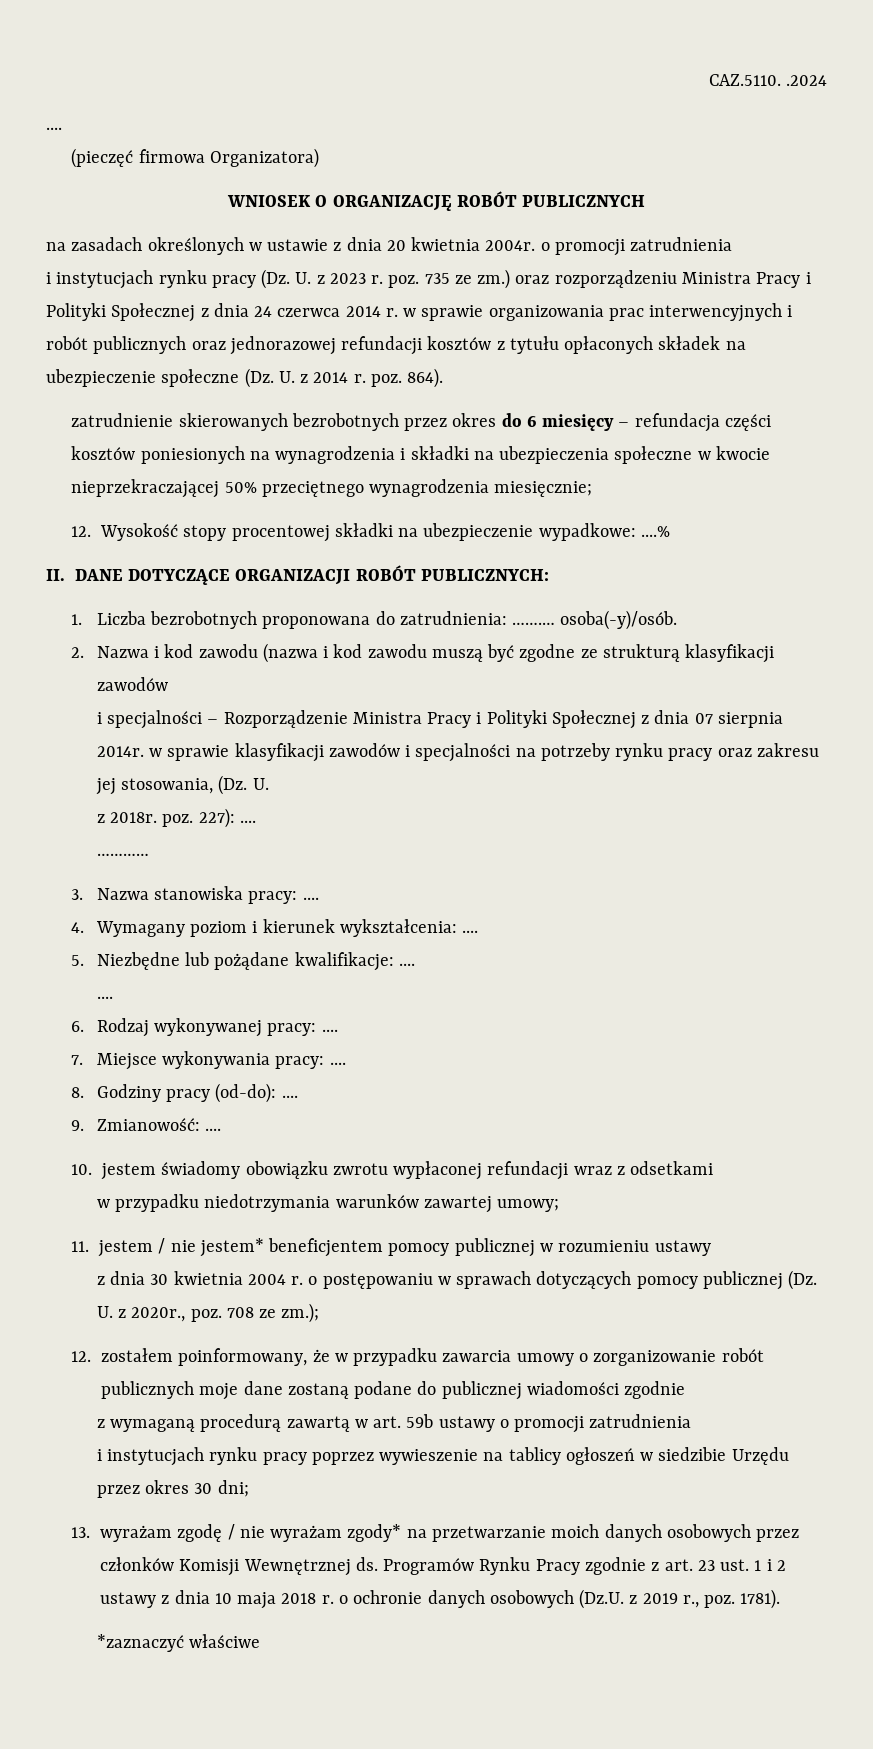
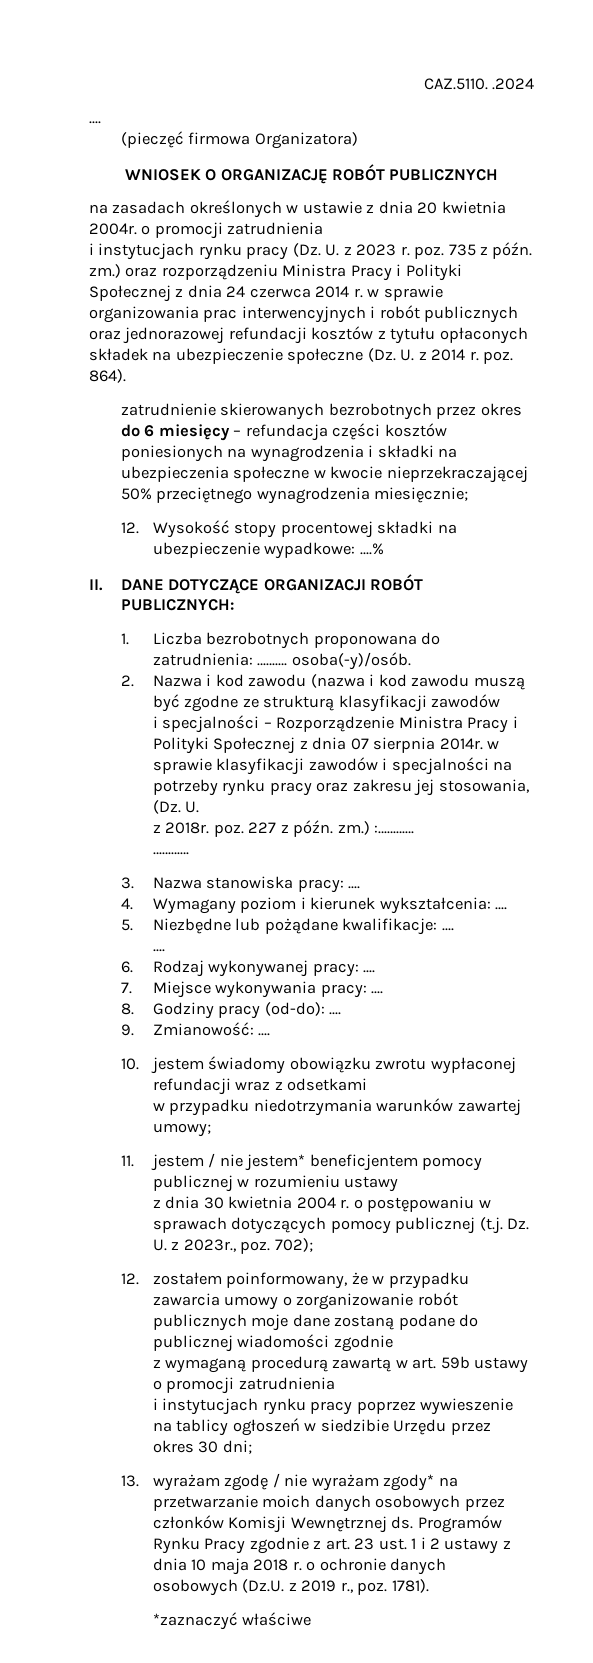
- i instytucjach rynku pracy (Dz. U. z 2023 r. poz. 735 ze zm.) oraz rozporządzeniu Ministra Pracy i Polityki Społecznej z dnia 24 czerwca 2014 r. w sprawie organizowania prac interwencyjnych i robót publicznych oraz jednorazowej refundacji kosztów z tytułu opłaconych składek na ubezpieczenie społeczne (Dz. U. z 2014 r. poz. 864).
+ i instytucjach rynku pracy (Dz. U. z 2023 r. poz. 735 z późn. zm.) oraz rozporządzeniu Ministra Pracy i Polityki Społecznej z dnia 24 czerwca 2014 r. w sprawie organizowania prac interwencyjnych i robót publicznych oraz jednorazowej refundacji kosztów z tytułu opłaconych składek na ubezpieczenie społeczne (Dz. U. z 2014 r. poz. 864).
- z 2018r. poz. 227): ....
+ z 2018r. poz. 227 z późn. zm.) :…………
- z dnia 30 kwietnia 2004 r. o postępowaniu w sprawach dotyczących pomocy publicznej (Dz. U. z 2020r., poz. 708 ze zm.);
+ z dnia 30 kwietnia 2004 r. o postępowaniu w sprawach dotyczących pomocy publicznej (t.j. Dz. U. z 2023r., poz. 702);

